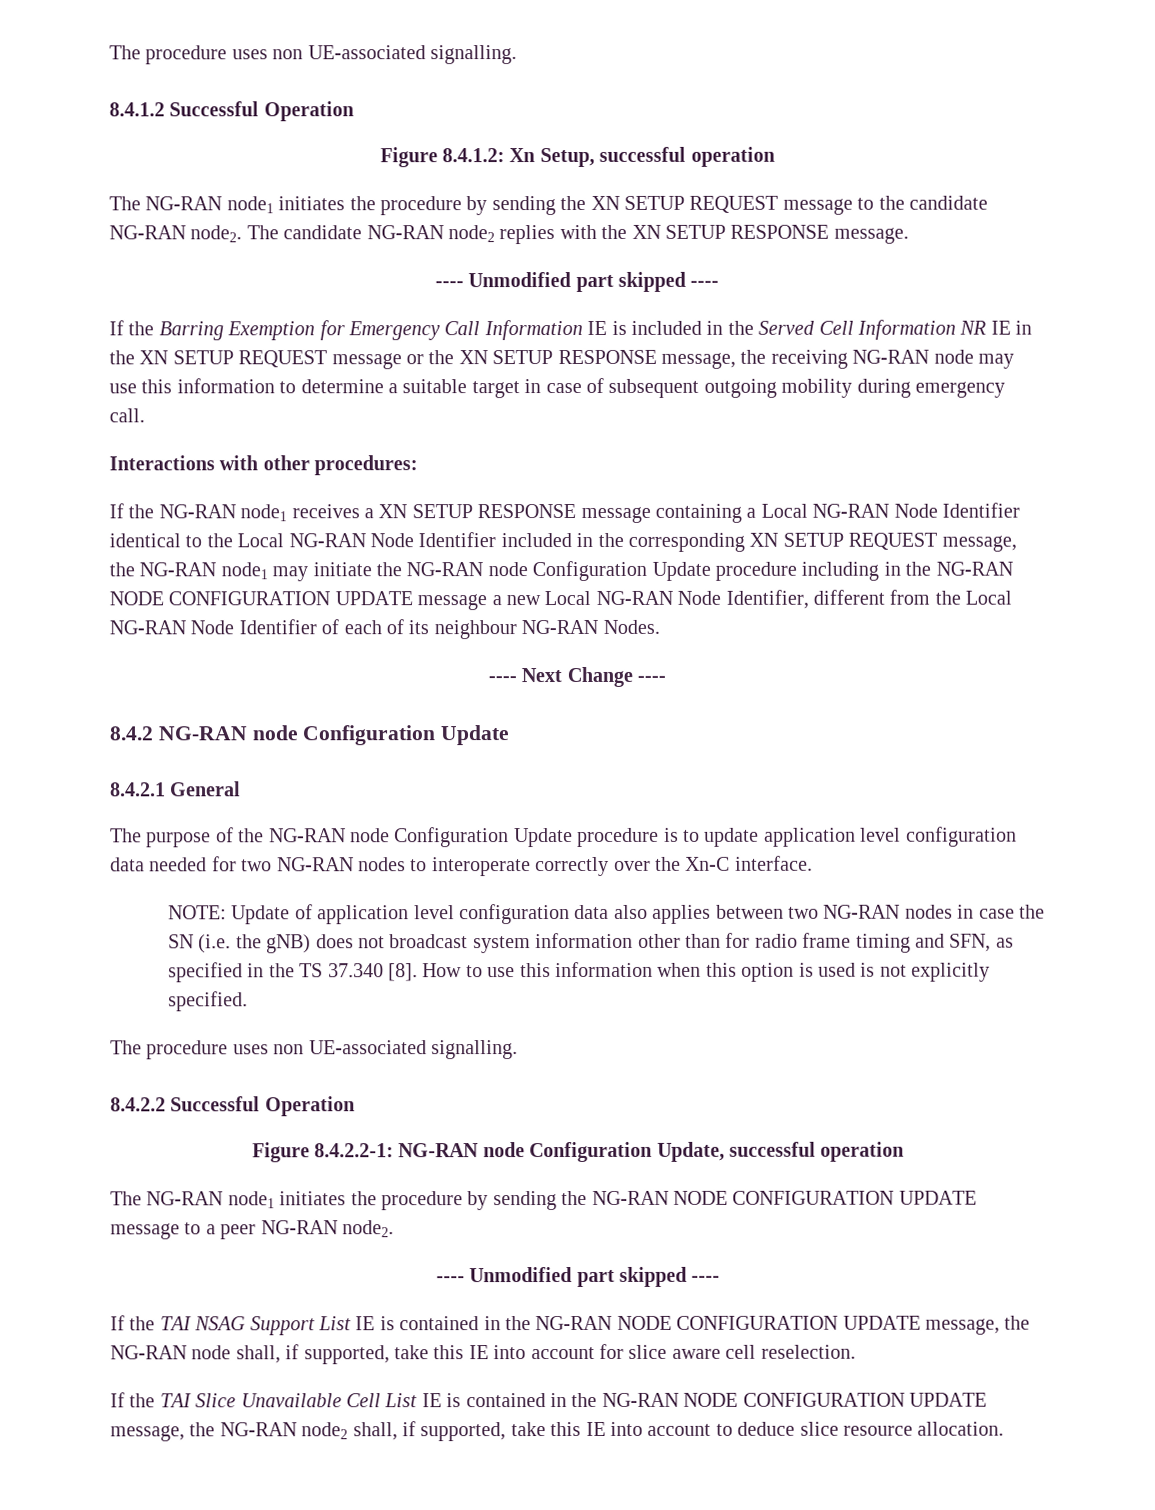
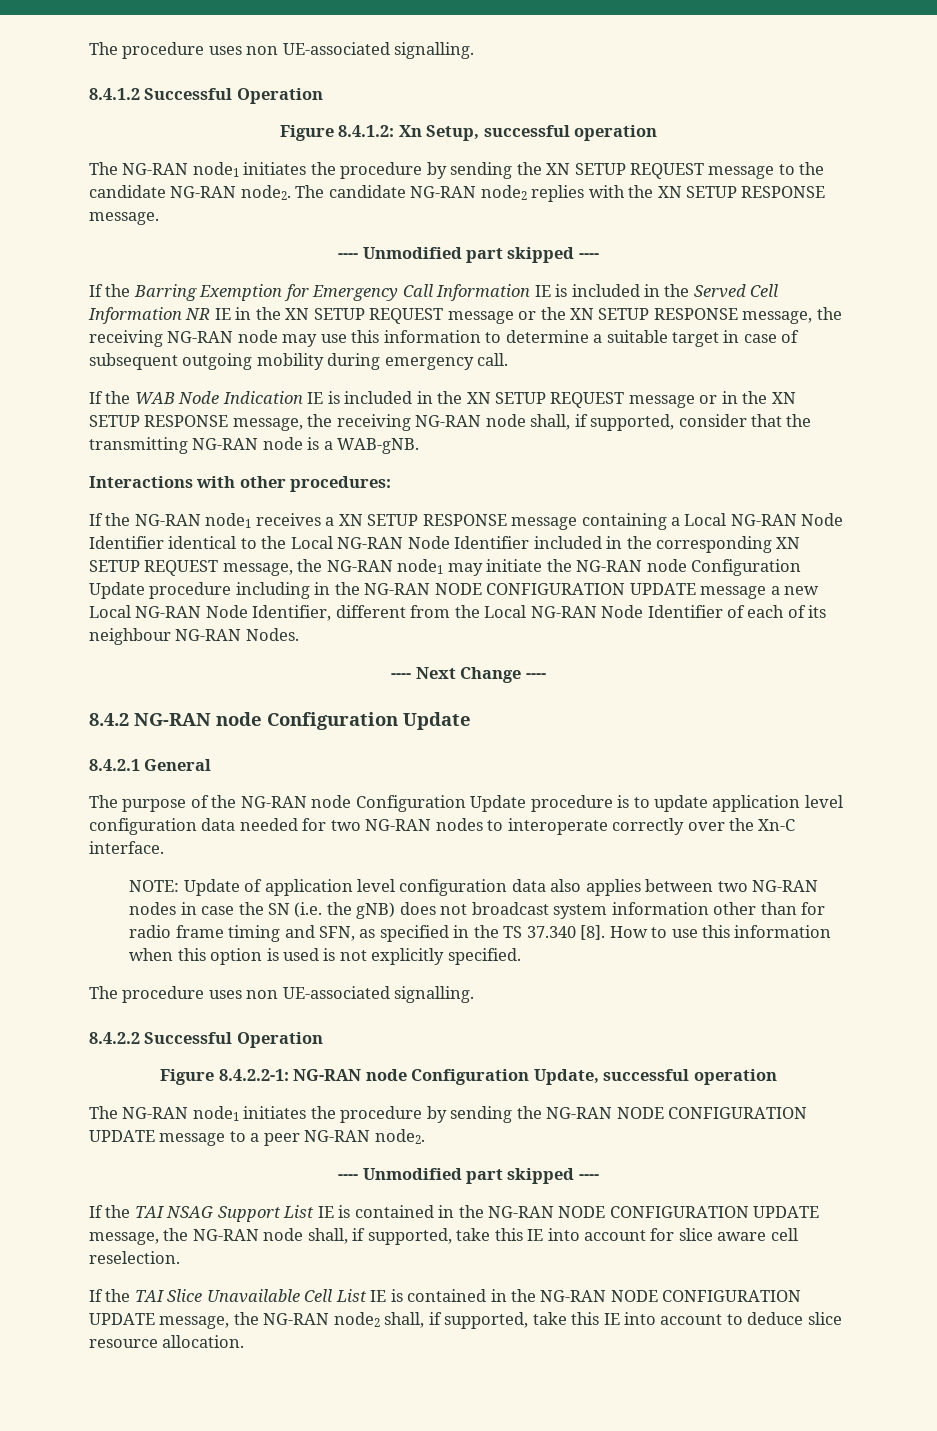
+ If the WAB Node Indication IE is included in the XN SETUP REQUEST message or in the XN SETUP RESPONSE message, the receiving NG-RAN node shall, if supported, consider that the transmitting NG-RAN node is a WAB-gNB.

